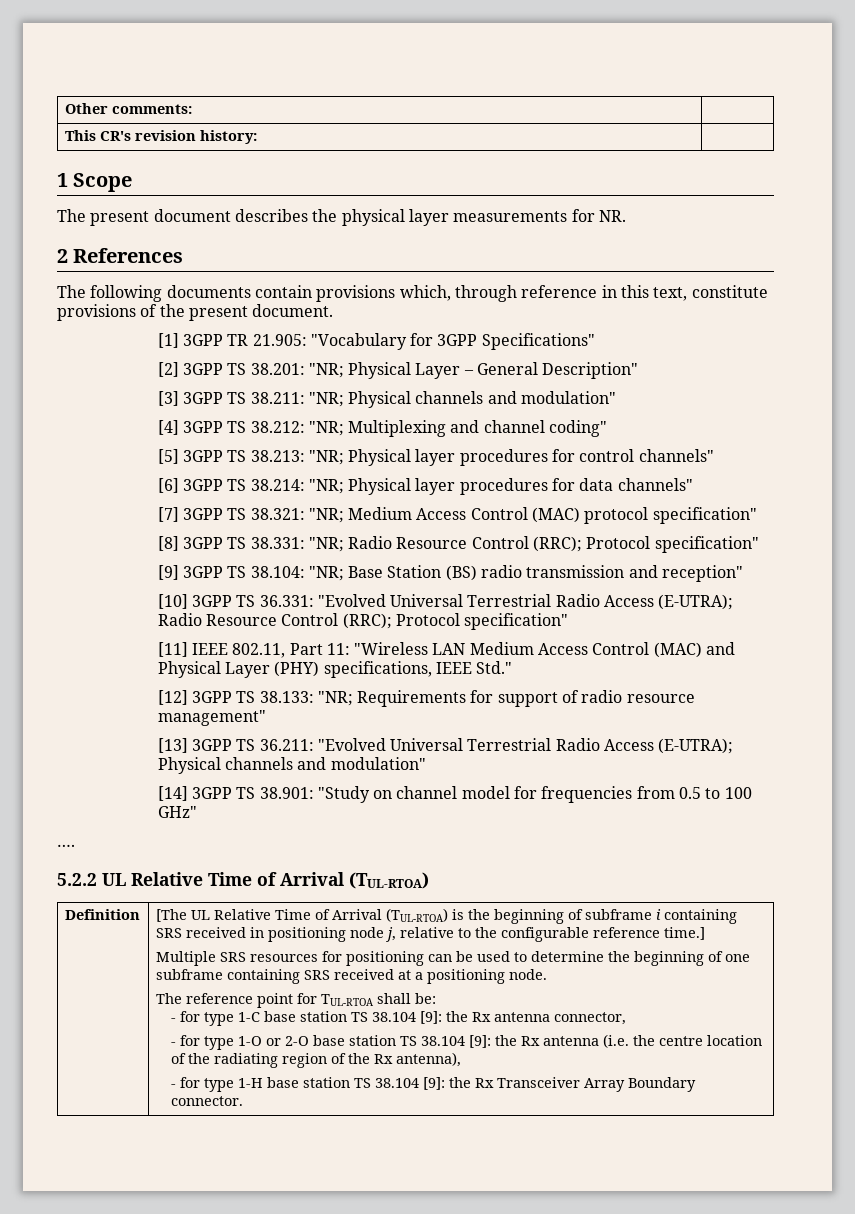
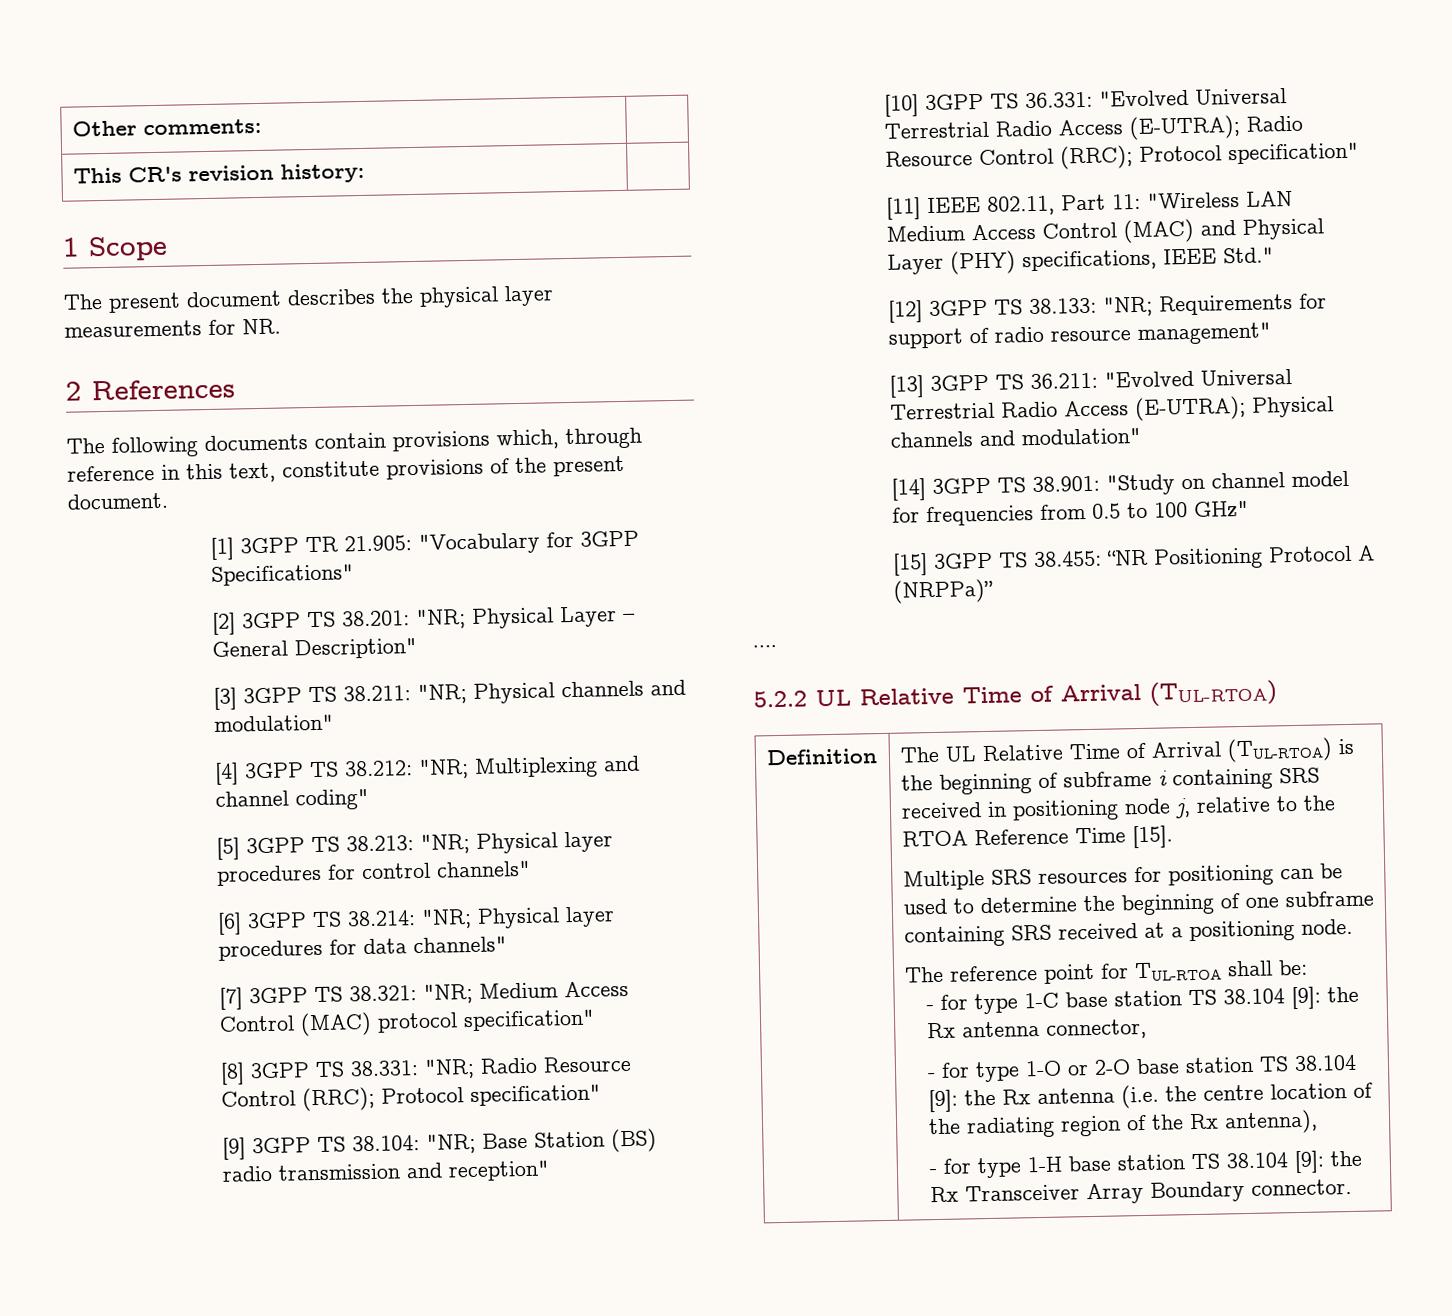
+ [15] 3GPP TS 38.455: “NR Positioning Protocol A (NRPPa)”
- [The UL Relative Time of Arrival (TUL-RTOA) is the beginning of subframe i containing SRS received in positioning node j, relative to the configurable reference time.]
+ The UL Relative Time of Arrival (TUL-RTOA) is the beginning of subframe i containing SRS received in positioning node j, relative to the RTOA Reference Time [15].

